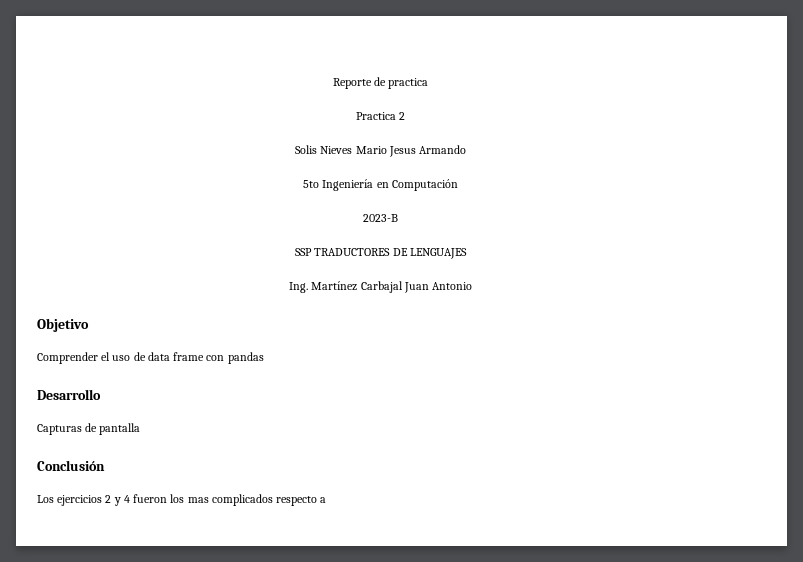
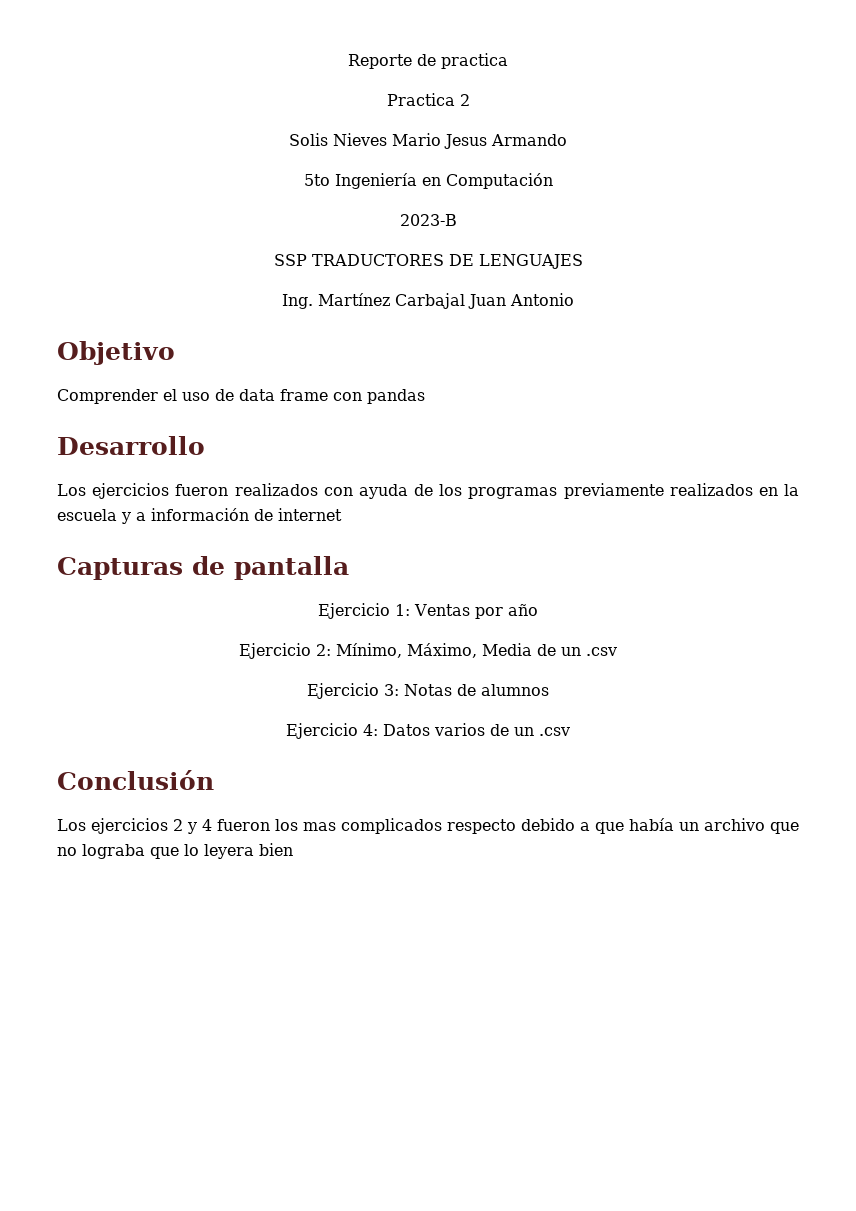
+ Los ejercicios fueron realizados con ayuda de los programas previamente realizados en la escuela y a información de internet
  Capturas de pantalla
+ Ejercicio 1: Ventas por año
+ Ejercicio 2: Mínimo, Máximo, Media de un .csv
+ Ejercicio 3: Notas de alumnos
+ Ejercicio 4: Datos varios de un .csv
- Los ejercicios 2 y 4 fueron los mas complicados respecto a
+ Los ejercicios 2 y 4 fueron los mas complicados respecto debido a que había un archivo que no lograba que lo leyera bien

